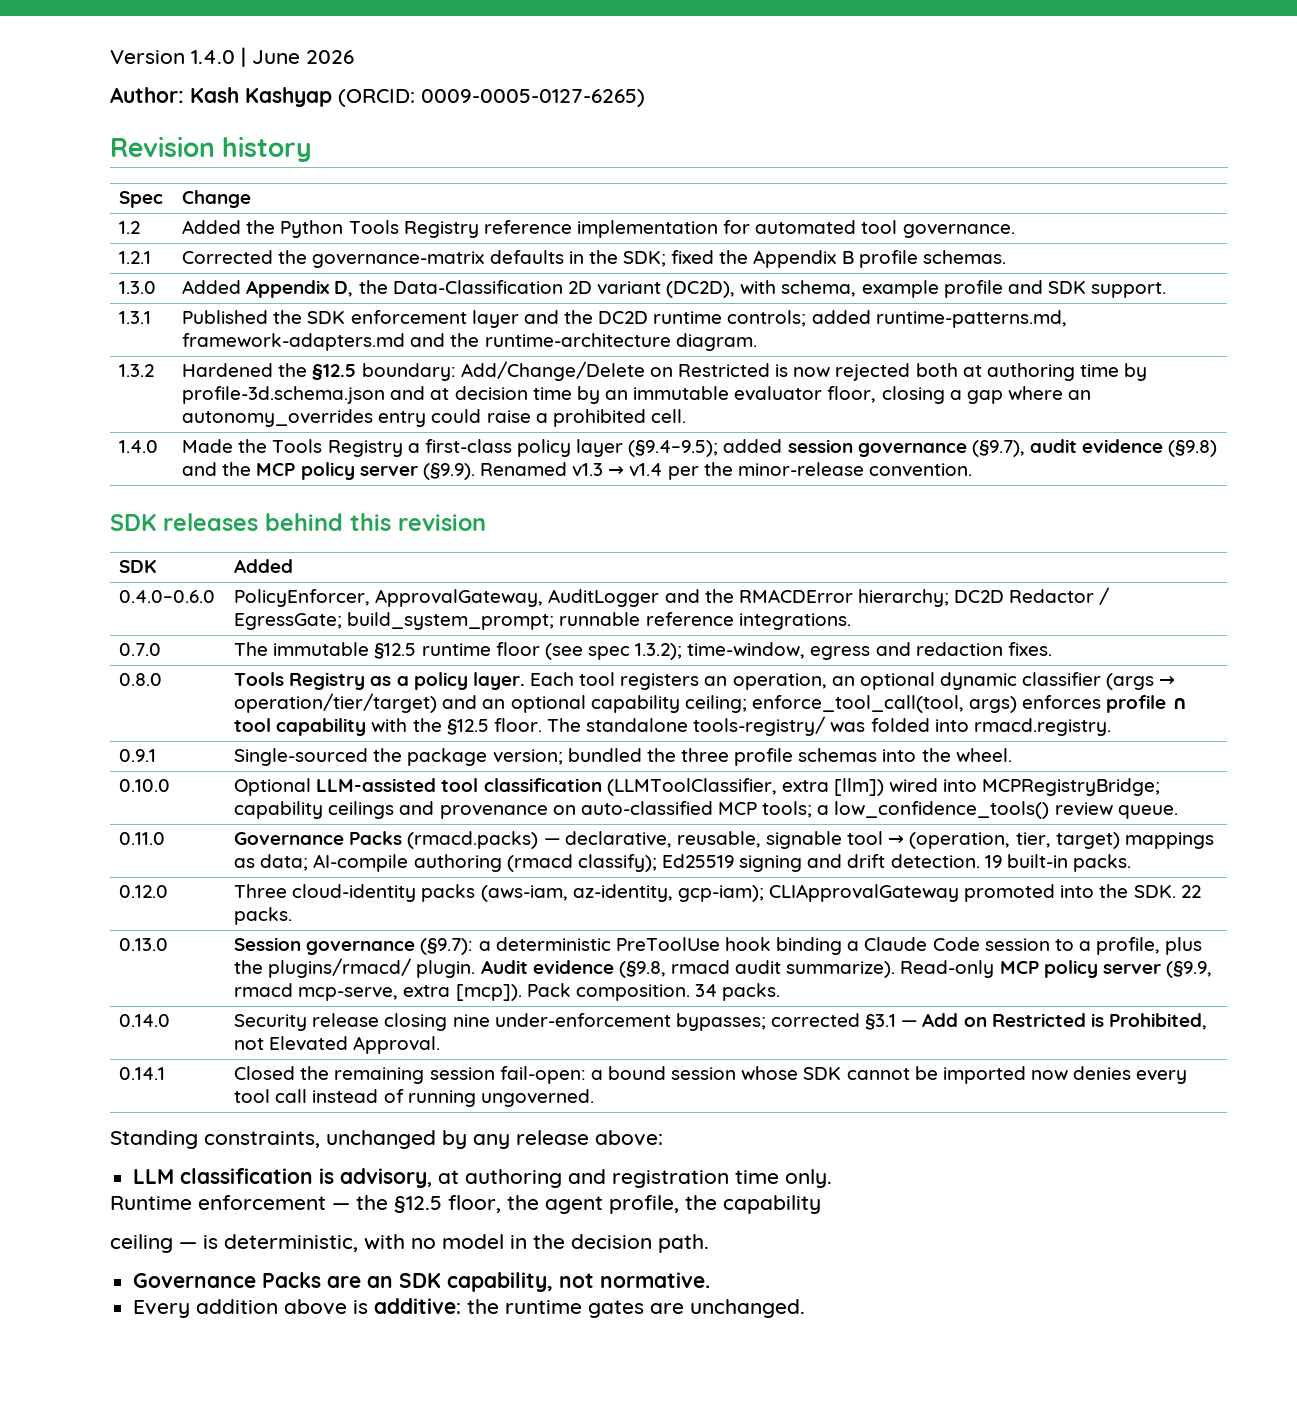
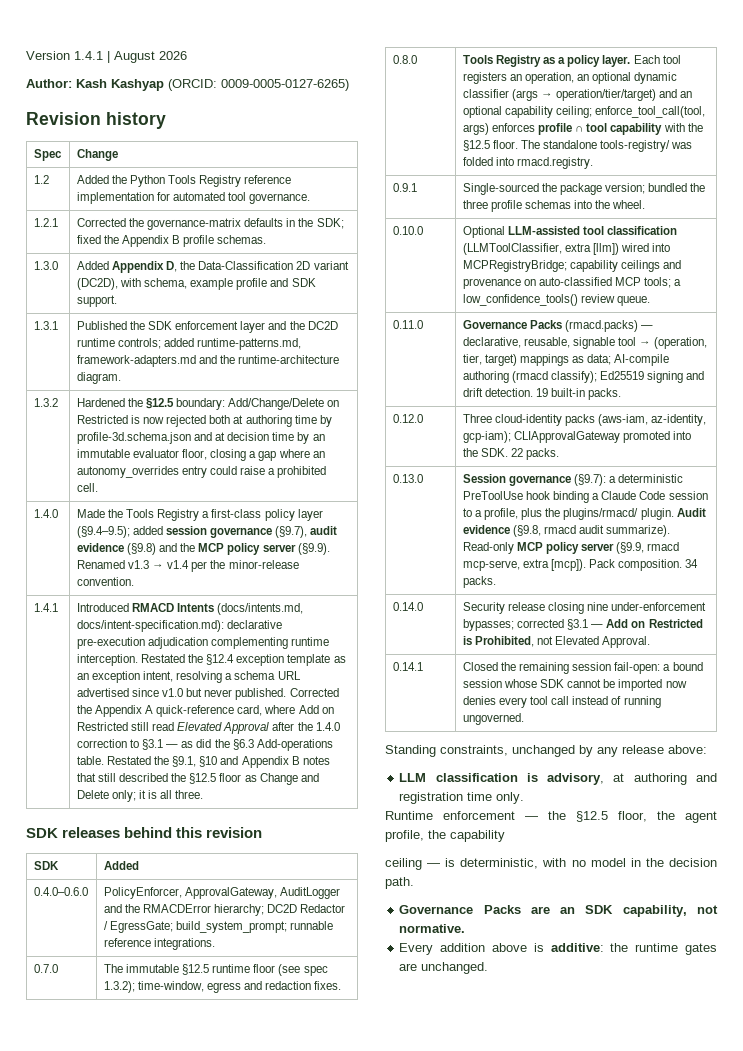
- Version 1.4.0 | June 2026
+ Version 1.4.1 | August 2026
+ 1.4.1 | Introduced RMACD Intents (docs/intents.md, docs/intent-specification.md): declarative pre-execution adjudication complementing runtime interception. Restated the §12.4 exception template as an exception intent, resolving a schema URL advertised since v1.0 but never published. Corrected the Appendix A quick-reference card, where Add on Restricted still read Elevated Approval after the 1.4.0 correction to §3.1 — as did the §6.3 Add-operations table. Restated the §9.1, §10 and Appendix B notes that still described the §12.5 floor as Change and Delete only; it is all three.

